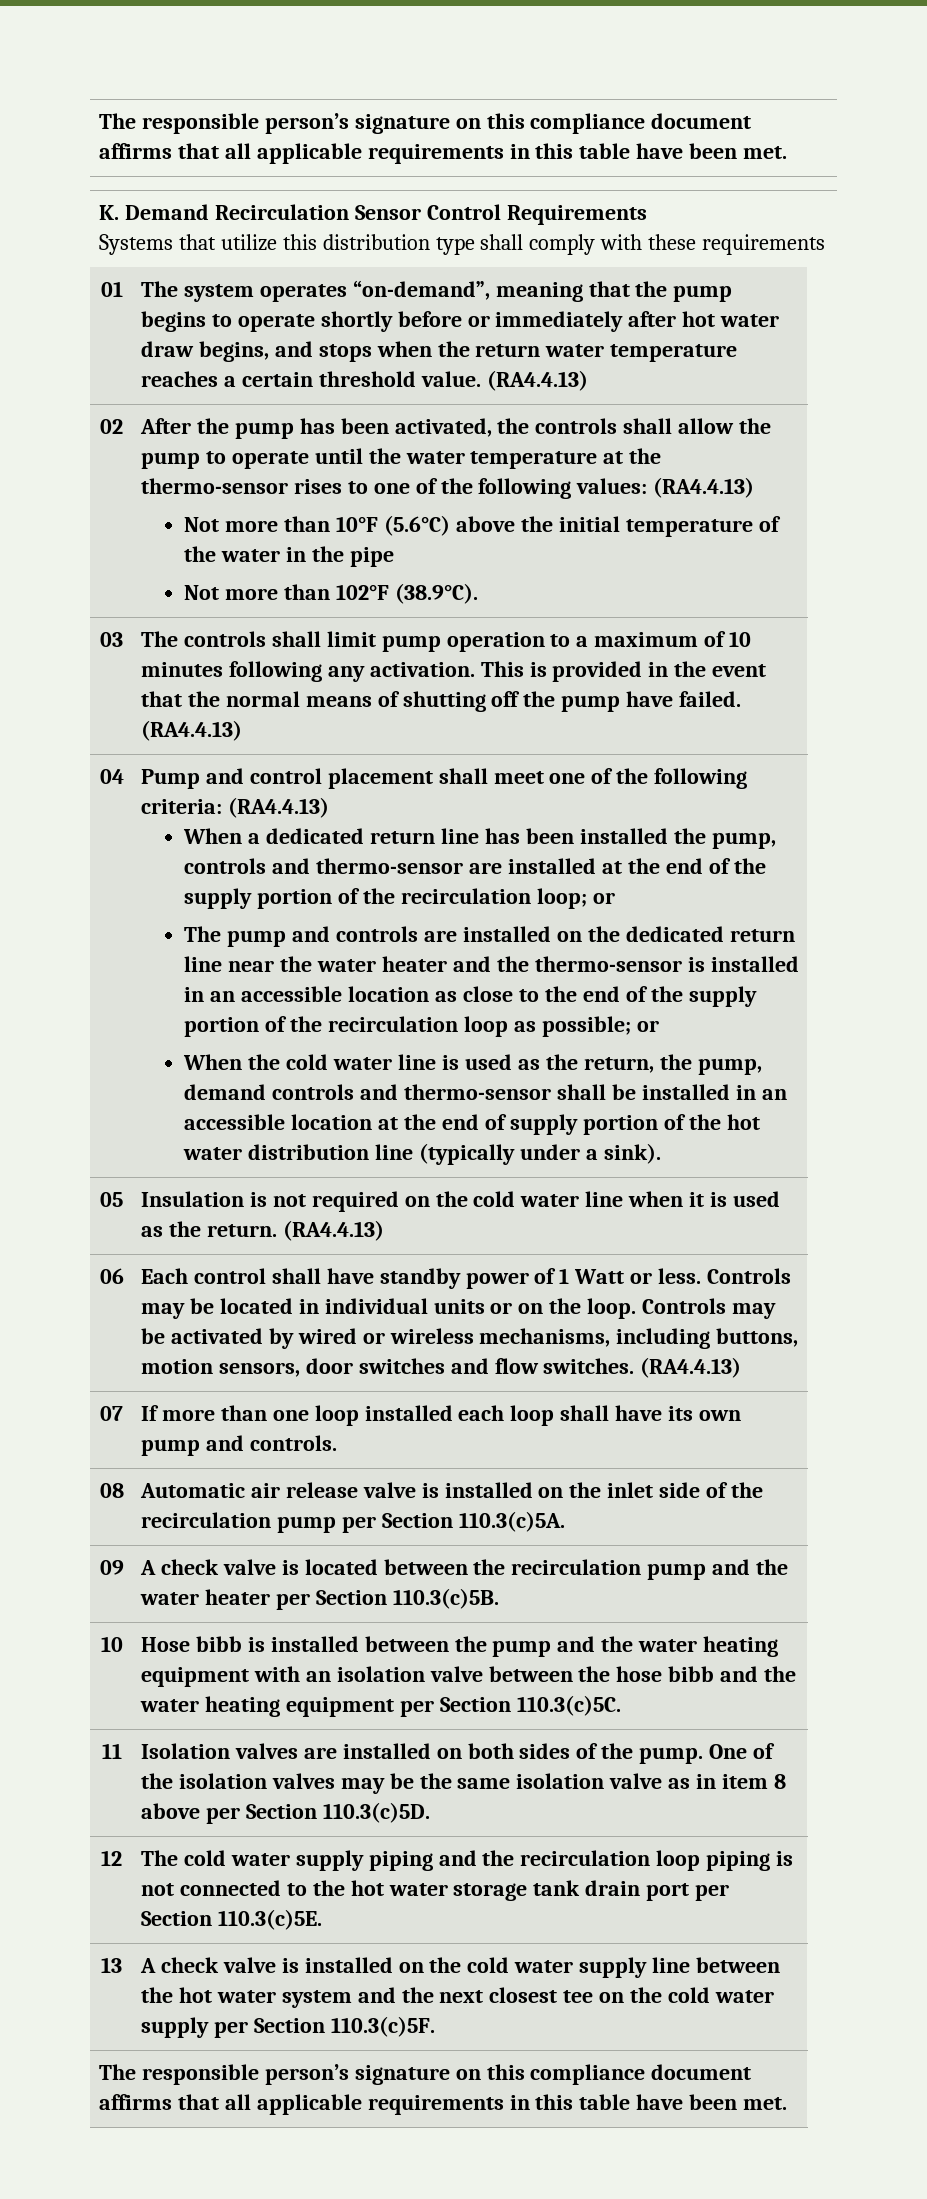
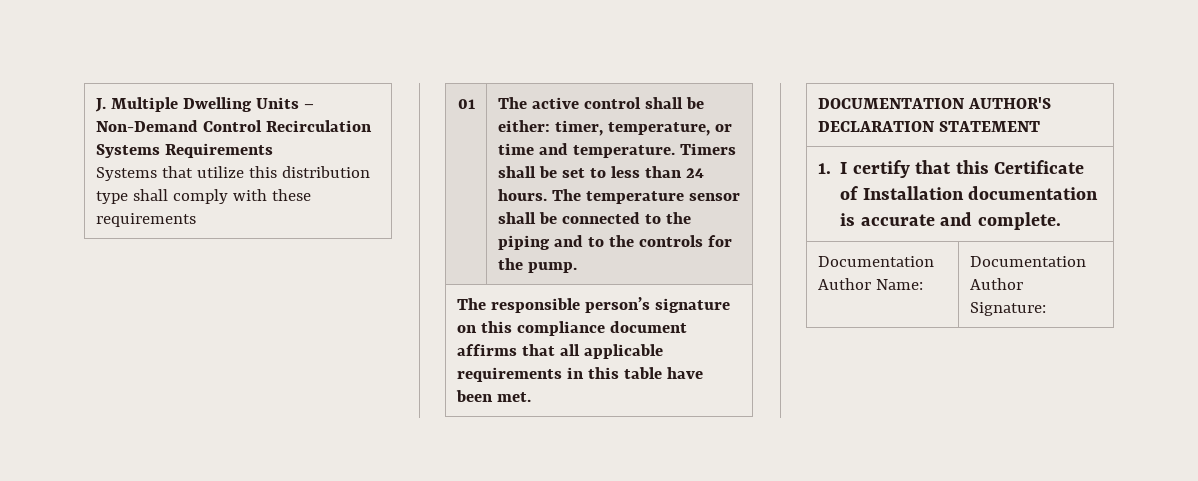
+ J. Multiple Dwelling Units – Non-Demand Control Recirculation Systems Requirements
+ Systems that utilize this distribution type shall comply with these requirements
+ 01 | The active control shall be either: timer, temperature, or time and temperature. Timers shall be set to less than 24 hours. The temperature sensor shall be connected to the piping and to the controls for the pump.
- K. Demand Recirculation Sensor Control Requirements
- Systems that utilize this distribution type shall comply with these requirements
- 01 | The system operates “on-demand”, meaning that the pump begins to operate shortly before or immediately after hot water draw begins, and stops when the return water temperature reaches a certain threshold value. (RA4.4.13)
- 02 | After the pump has been activated, the controls shall allow the pump to operate until the water temperature at the thermo-sensor rises to one of the following values: (RA4.4.13)
- Not more than 10°F (5.6°C) above the initial temperature of the water in the pipe
- Not more than 102°F (38.9°C).
- 03 | The controls shall limit pump operation to a maximum of 10 minutes following any activation. This is provided in the event that the normal means of shutting off the pump have failed. (RA4.4.13)
- 04 | Pump and control placement shall meet one of the following criteria: (RA4.4.13)
- When a dedicated return line has been installed the pump, controls and thermo-sensor are installed at the end of the supply portion of the recirculation loop; or
- The pump and controls are installed on the dedicated return line near the water heater and the thermo-sensor is installed in an accessible location as close to the end of the supply portion of the recirculation loop as possible; or
- When the cold water line is used as the return, the pump, demand controls and thermo-sensor shall be installed in an accessible location at the end of supply portion of the hot water distribution line (typically under a sink).
- 05 | Insulation is not required on the cold water line when it is used as the return. (RA4.4.13)
- 06 | Each control shall have standby power of 1 Watt or less. Controls may be located in individual units or on the loop. Controls may be activated by wired or wireless mechanisms, including buttons, motion sensors, door switches and flow switches. (RA4.4.13)
- 07 | If more than one loop installed each loop shall have its own pump and controls.
- 08 | Automatic air release valve is installed on the inlet side of the recirculation pump per Section 110.3(c)5A.
- 09 | A check valve is located between the recirculation pump and the water heater per Section 110.3(c)5B.
- 10 | Hose bibb is installed between the pump and the water heating equipment with an isolation valve between the hose bibb and the water heating equipment per Section 110.3(c)5C.
- 11 | Isolation valves are installed on both sides of the pump. One of the isolation valves may be the same isolation valve as in item 8 above per Section 110.3(c)5D.
- 12 | The cold water supply piping and the recirculation loop piping is not connected to the hot water storage tank drain port per Section 110.3(c)5E.
- 13 | A check valve is installed on the cold water supply line between the hot water system and the next closest tee on the cold water supply per Section 110.3(c)5F.
- The responsible person’s signature on this compliance document affirms that all applicable requirements in this table have been met.
+ DOCUMENTATION AUTHOR'S DECLARATION STATEMENT
+ 1. I certify that this Certificate of Installation documentation is accurate and complete.
+ Documentation Author Name: | Documentation Author Signature:

